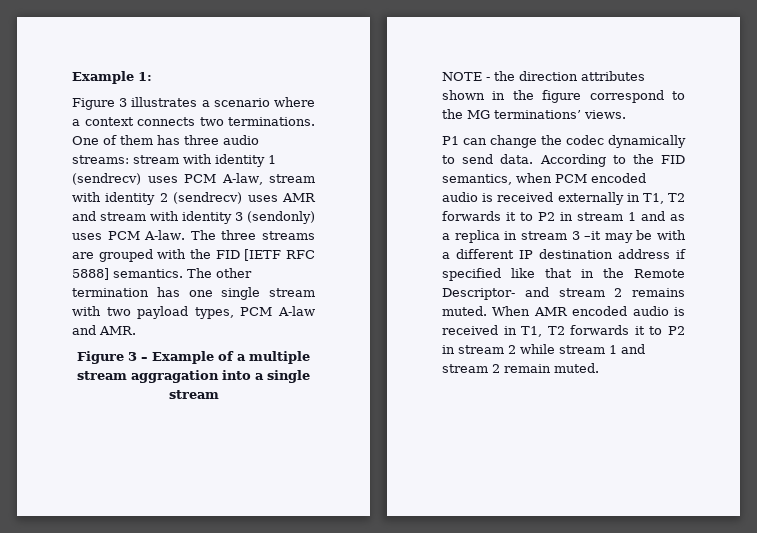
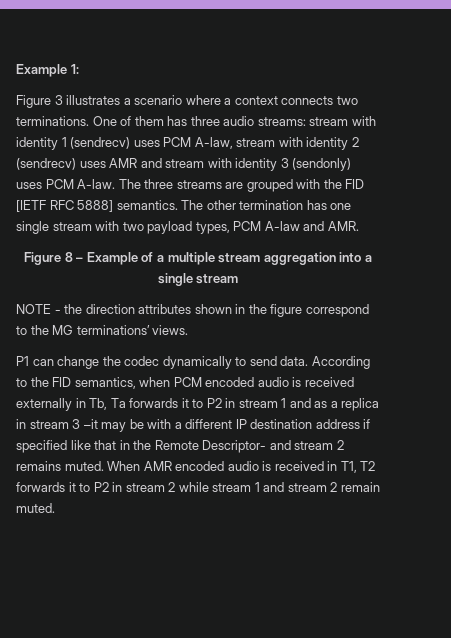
- Figure 3 – Example of a multiple stream aggragation into a single stream
+ Figure 8 – Example of a multiple stream aggregation into a single stream
- According to the FID semantics, when PCM encoded audio is received externally in T1, T2 forwards it to P2 in stream 1 and as a replica in stream 3 –it may be with a different IP destination address if specified like that in the Remote Descriptor- and stream 2 remains muted.
+ According to the FID semantics, when PCM encoded audio is received externally in Tb, Ta forwards it to P2 in stream 1 and as a replica in stream 3 –it may be with a different IP destination address if specified like that in the Remote Descriptor- and stream 2 remains muted.

